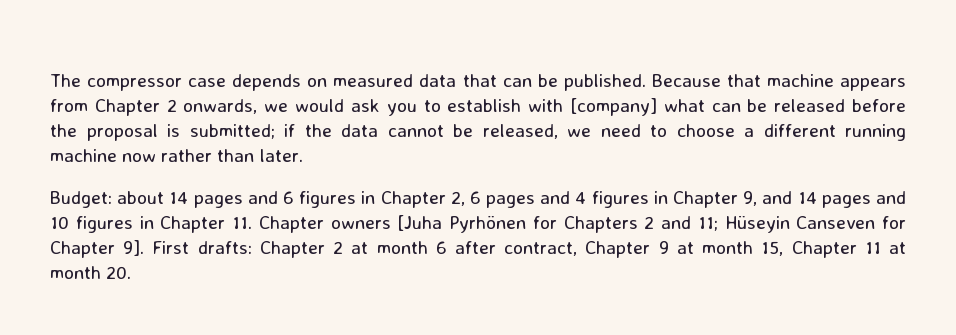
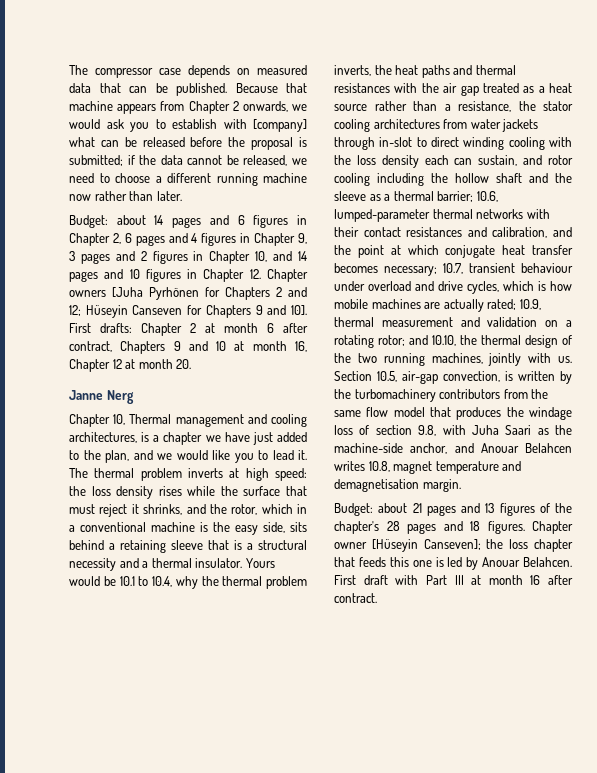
- Budget: about 14 pages and 6 figures in Chapter 2, 6 pages and 4 figures in Chapter 9, and 14 pages and 10 figures in Chapter 11. Chapter owners [Juha Pyrhönen for Chapters 2 and 11; Hüseyin Canseven for Chapter 9].
+ Budget: about 14 pages and 6 figures in Chapter 2, 6 pages and 4 figures in Chapter 9, 3 pages and 2 figures in Chapter 10, and 14 pages and 10 figures in Chapter 12. Chapter owners [Juha Pyrhönen for Chapters 2 and 12; Hüseyin Canseven for Chapters 9 and 10].
- First drafts: Chapter 2 at month 6 after contract, Chapter 9 at month 15, Chapter 11 at month 20.
+ First drafts: Chapter 2 at month 6 after contract, Chapters 9 and 10 at month 16, Chapter 12 at month 20.
+ Janne Nerg
+ Chapter 10, Thermal management and cooling architectures, is a chapter we have just added to the plan, and we would like you to lead it. The thermal problem inverts at high speed: the loss density rises while the surface that must reject it shrinks, and the rotor, which in a conventional machine is the easy side, sits behind a retaining sleeve that is a structural necessity and a thermal insulator. Yours would be 10.1 to 10.4, why the thermal problem inverts, the heat paths and thermal resistances with the air gap treated as a heat source rather than a resistance, the stator cooling architectures from water jackets through in-slot to direct winding cooling with the loss density each can sustain, and rotor cooling including the hollow shaft and the sleeve as a thermal barrier; 10.6, lumped-parameter thermal networks with their contact resistances and calibration, and the point at which conjugate heat transfer becomes necessary; 10.7, transient behaviour under overload and drive cycles, which is how mobile machines are actually rated; 10.9, thermal measurement and validation on a rotating rotor; and 10.10, the thermal design of the two running machines, jointly with us. Section 10.5, air-gap convection, is written by the turbomachinery contributors from the same flow model that produces the windage loss of section 9.8, with Juha Saari as the machine-side anchor, and Anouar Belahcen writes 10.8, magnet temperature and demagnetisation margin.
+ Budget: about 21 pages and 13 figures of the chapter's 28 pages and 18 figures. Chapter owner [Hüseyin Canseven]; the loss chapter that feeds this one is led by Anouar Belahcen. First draft with Part III at month 16 after contract.

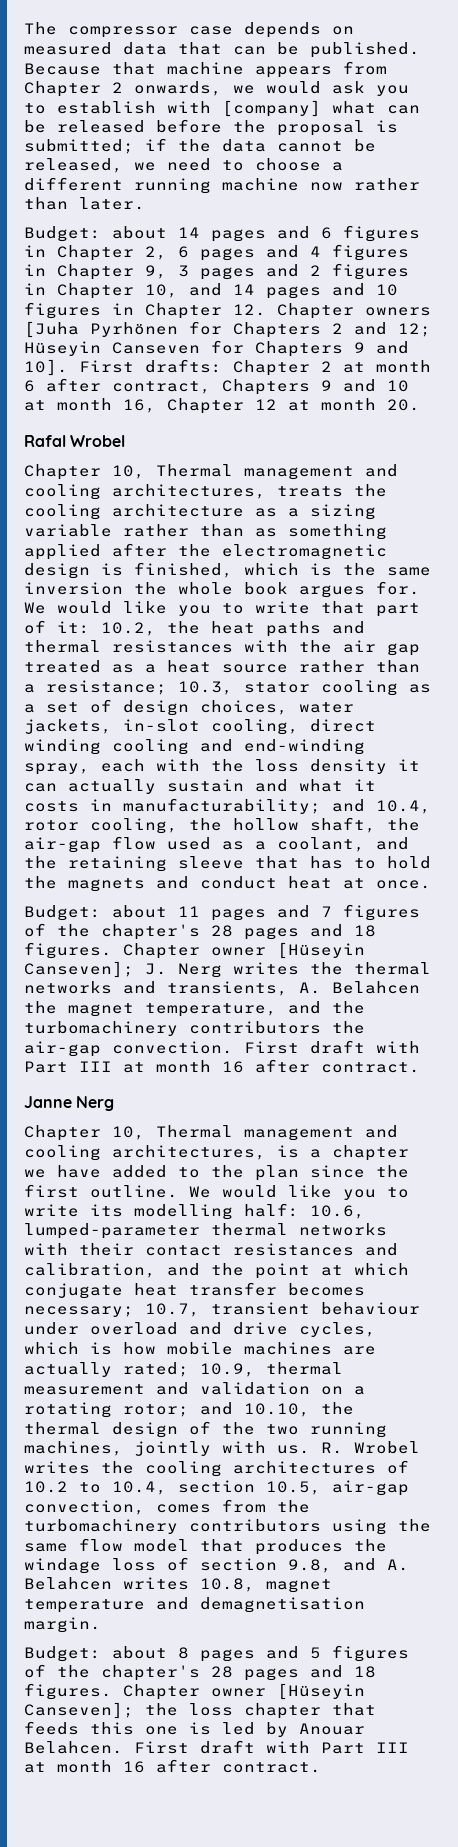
+ Rafal Wrobel
+ Chapter 10, Thermal management and cooling architectures, treats the cooling architecture as a sizing variable rather than as something applied after the electromagnetic design is finished, which is the same inversion the whole book argues for. We would like you to write that part of it: 10.2, the heat paths and thermal resistances with the air gap treated as a heat source rather than a resistance; 10.3, stator cooling as a set of design choices, water jackets, in-slot cooling, direct winding cooling and end-winding spray, each with the loss density it can actually sustain and what it costs in manufacturability; and 10.4, rotor cooling, the hollow shaft, the air-gap flow used as a coolant, and the retaining sleeve that has to hold the magnets and conduct heat at once.
+ Budget: about 11 pages and 7 figures of the chapter's 28 pages and 18 figures. Chapter owner [Hüseyin Canseven]; J. Nerg writes the thermal networks and transients, A. Belahcen the magnet temperature, and the turbomachinery contributors the air-gap convection. First draft with Part III at month 16 after contract.
  Janne Nerg
- Chapter 10, Thermal management and cooling architectures, is a chapter we have just added to the plan, and we would like you to lead it. The thermal problem inverts at high speed: the loss density rises while the surface that must reject it shrinks, and the rotor, which in a conventional machine is the easy side, sits behind a retaining sleeve that is a structural necessity and a thermal insulator. Yours would be 10.1 to 10.4, why the thermal problem inverts, the heat paths and thermal resistances with the air gap treated as a heat source rather than a resistance, the stator cooling architectures from water jackets through in-slot to direct winding cooling with the loss density each can sustain, and rotor cooling including the hollow shaft and the sleeve as a thermal barrier;
+ Chapter 10, Thermal management and cooling architectures, is a chapter we have added to the plan since the first outline. We would like you to write its modelling half:
- Section 10.5, air-gap convection, is written by the turbomachinery contributors from the same flow model that produces the windage loss of section 9.8, with Juha Saari as the machine-side anchor, and Anouar Belahcen writes 10.8, magnet temperature and demagnetisation margin.
+ R. Wrobel writes the cooling architectures of 10.2 to 10.4, section 10.5, air-gap convection, comes from the turbomachinery contributors using the same flow model that produces the windage loss of section 9.8, and A. Belahcen writes 10.8, magnet temperature and demagnetisation margin.
- Budget: about 21 pages and 13 figures of the chapter's 28 pages and 18 figures.
+ Budget: about 8 pages and 5 figures of the chapter's 28 pages and 18 figures.

